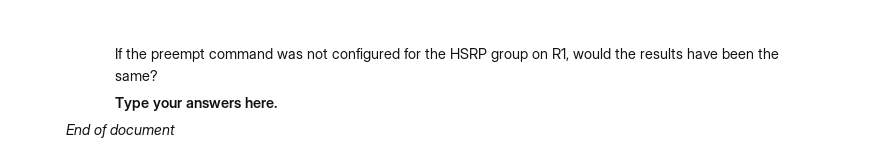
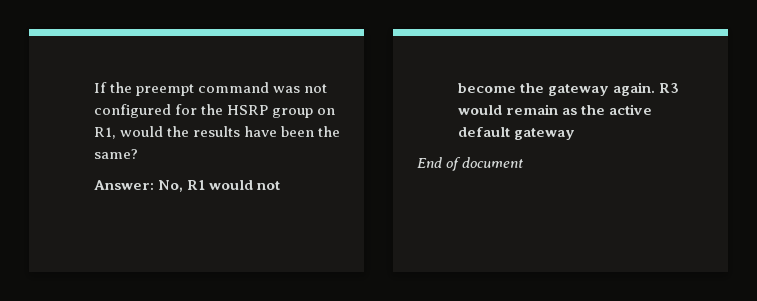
- Type your answers here.
+ Answer: No, R1 would not become the gateway again. R3 would remain as the active default gateway

